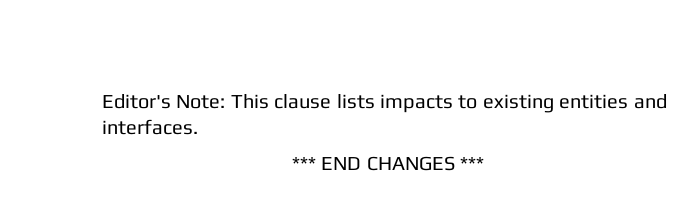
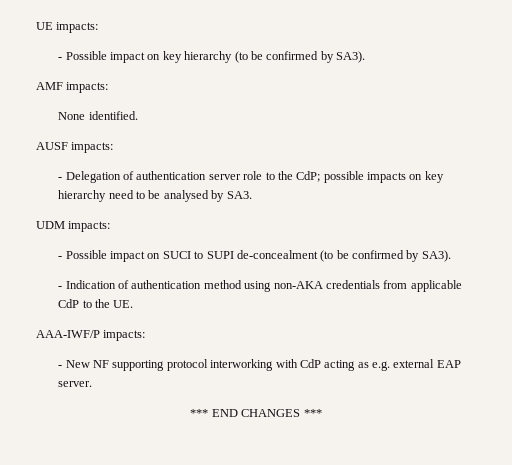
- Editor's Note: This clause lists impacts to existing entities and interfaces.
+ UE impacts:
+ - Possible impact on key hierarchy (to be confirmed by SA3).
+ AMF impacts:
+ None identified.
+ AUSF impacts:
+ - Delegation of authentication server role to the CdP; possible impacts on key hierarchy need to be analysed by SA3.
+ UDM impacts:
+ - Possible impact on SUCI to SUPI de-concealment (to be confirmed by SA3).
+ - Indication of authentication method using non-AKA credentials from applicable CdP to the UE.
+ AAA-IWF/P impacts:
+ - New NF supporting protocol interworking with CdP acting as e.g. external EAP server.

